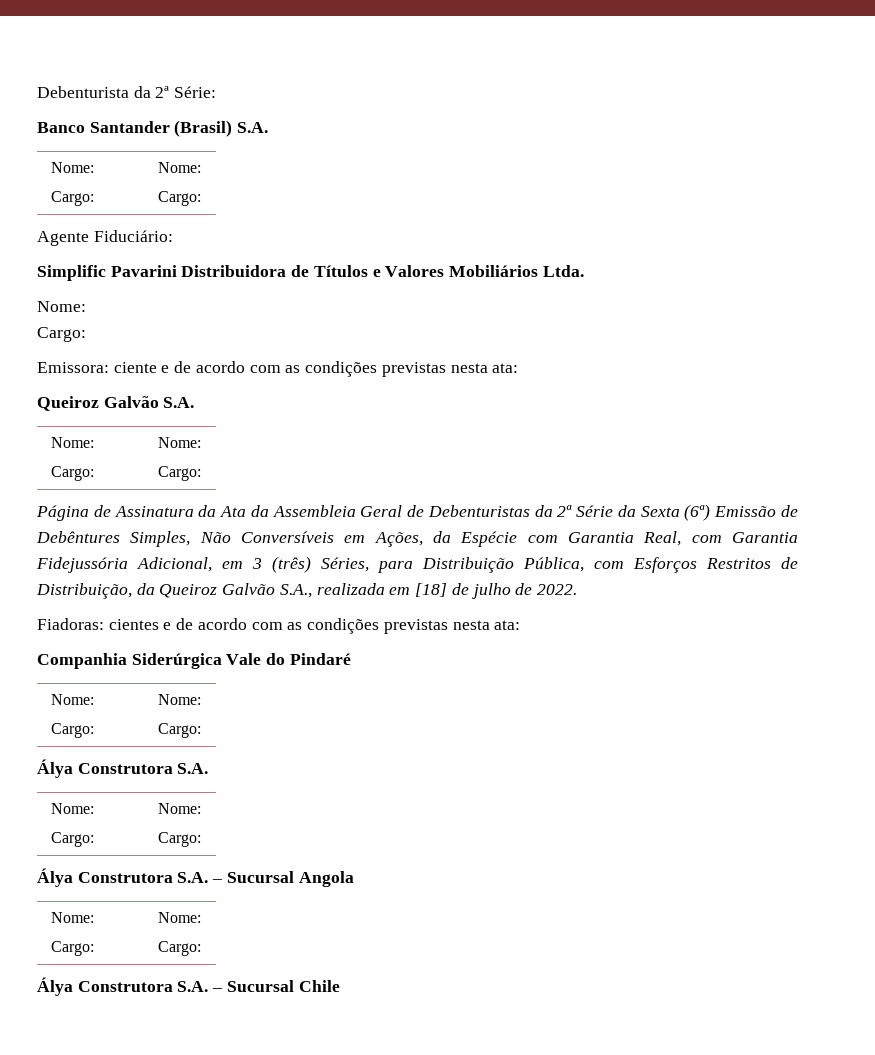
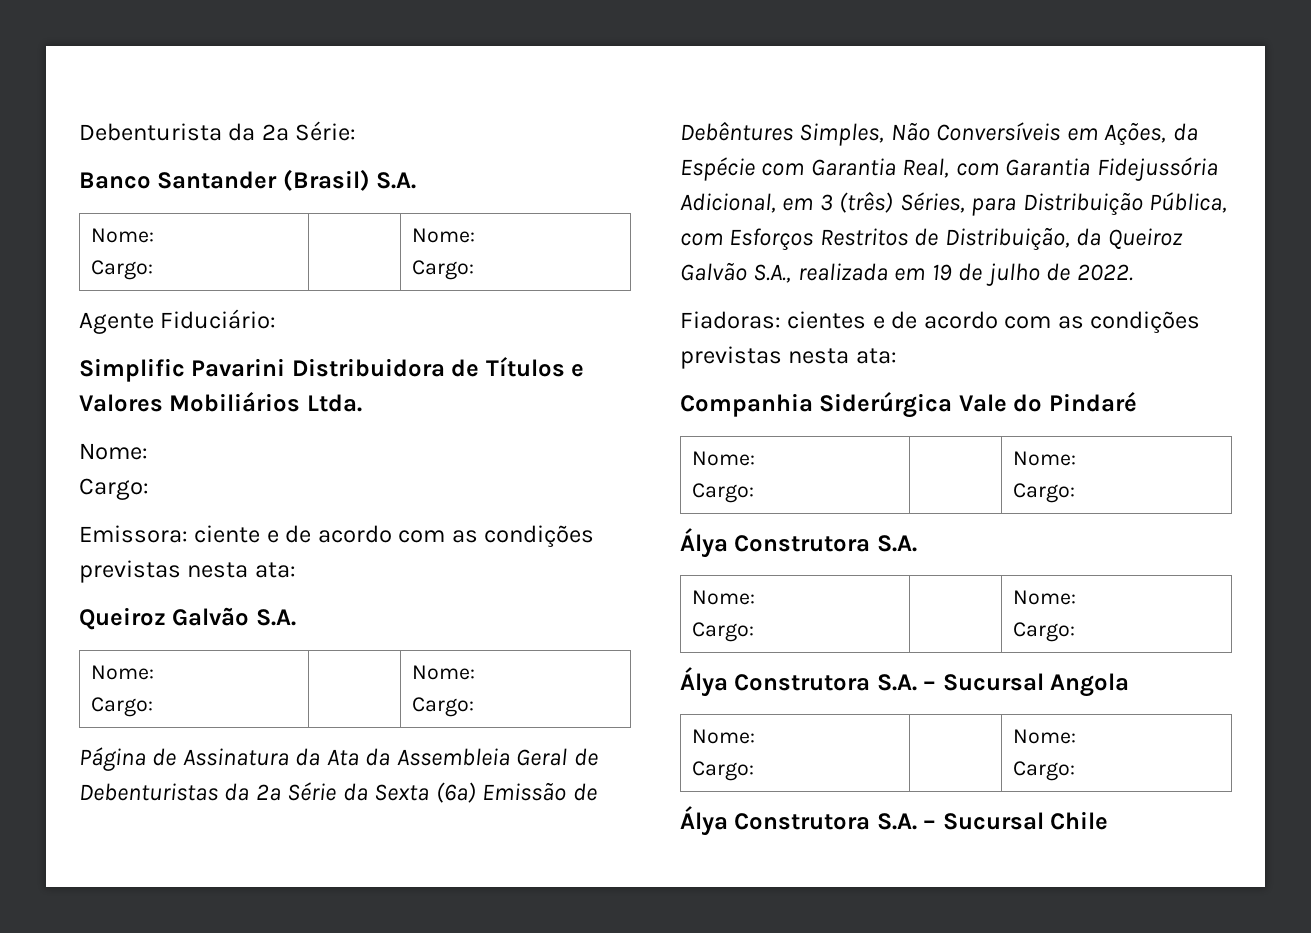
- Página de Assinatura da Ata da Assembleia Geral de Debenturistas da 2ª Série da Sexta (6ª) Emissão de Debêntures Simples, Não Conversíveis em Ações, da Espécie com Garantia Real, com Garantia Fidejussória Adicional, em 3 (três) Séries, para Distribuição Pública, com Esforços Restritos de Distribuição, da Queiroz Galvão S.A., realizada em [18] de julho de 2022.
+ Página de Assinatura da Ata da Assembleia Geral de Debenturistas da 2ª Série da Sexta (6ª) Emissão de Debêntures Simples, Não Conversíveis em Ações, da Espécie com Garantia Real, com Garantia Fidejussória Adicional, em 3 (três) Séries, para Distribuição Pública, com Esforços Restritos de Distribuição, da Queiroz Galvão S.A., realizada em 19 de julho de 2022.

